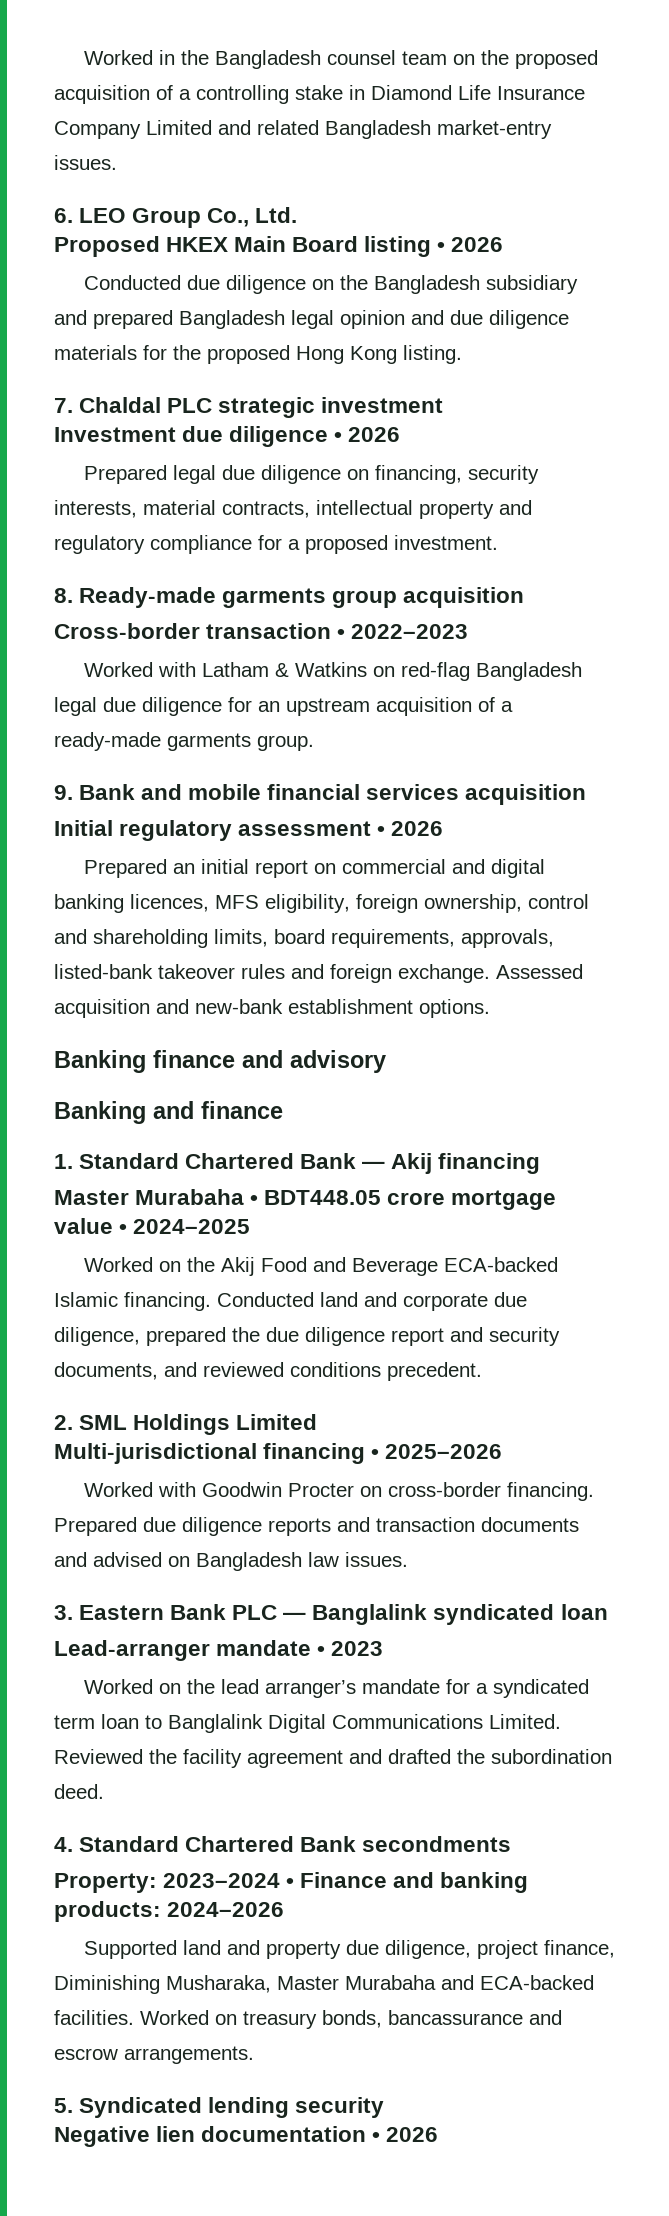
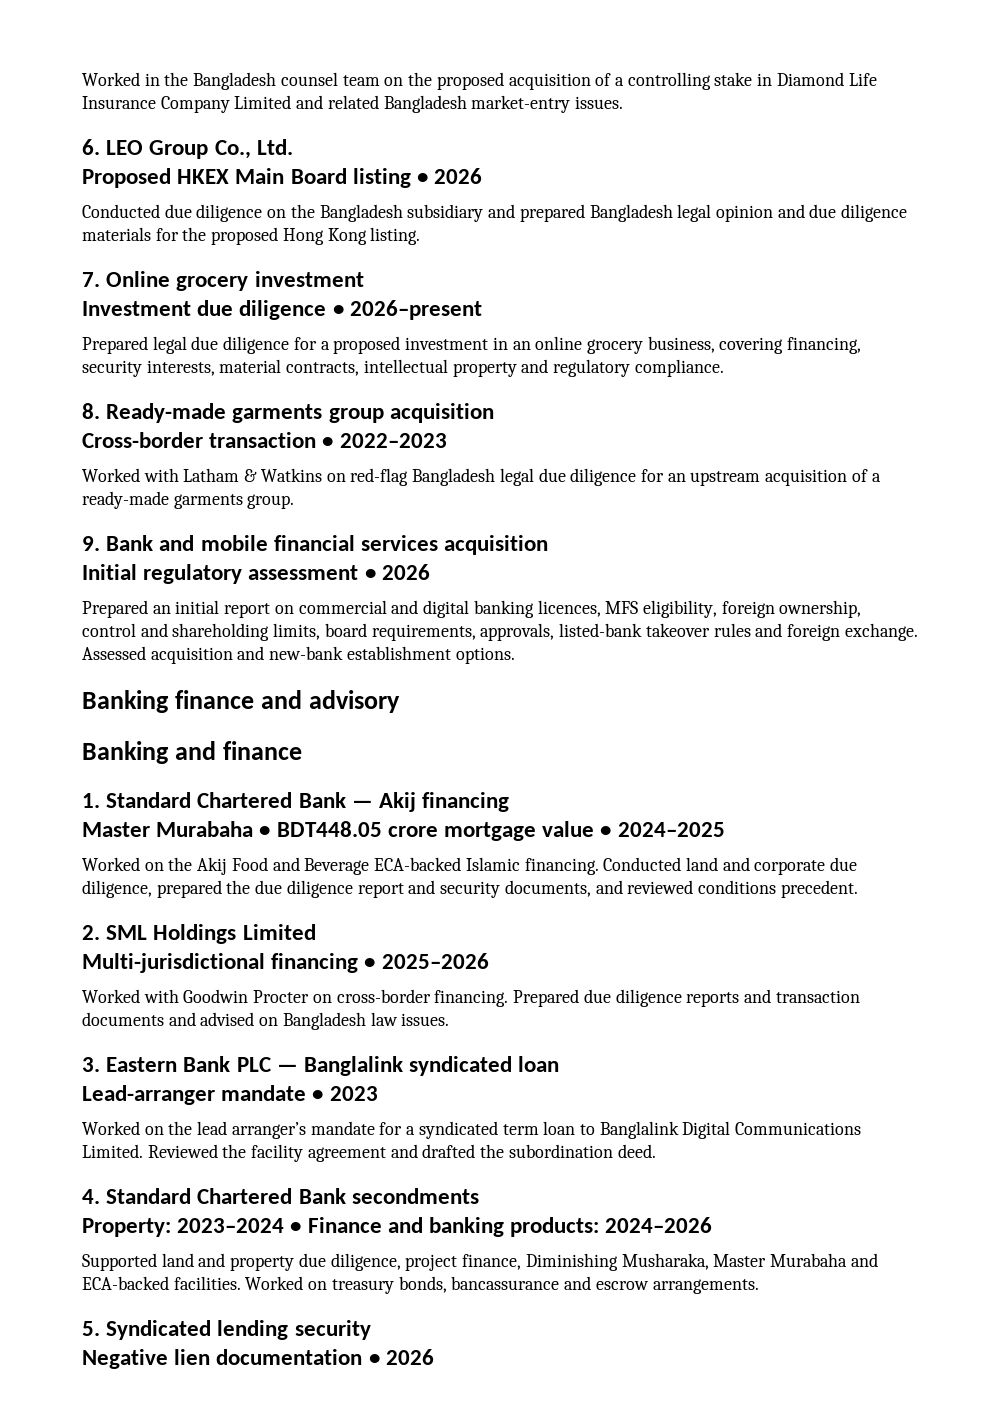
- 7. Chaldal PLC strategic investment
+ 7. Online grocery investment
- Investment due diligence • 2026
+ Investment due diligence • 2026–present
- Prepared legal due diligence on financing, security interests, material contracts, intellectual property and regulatory compliance for a proposed investment.
+ Prepared legal due diligence for a proposed investment in an online grocery business, covering financing, security interests, material contracts, intellectual property and regulatory compliance.

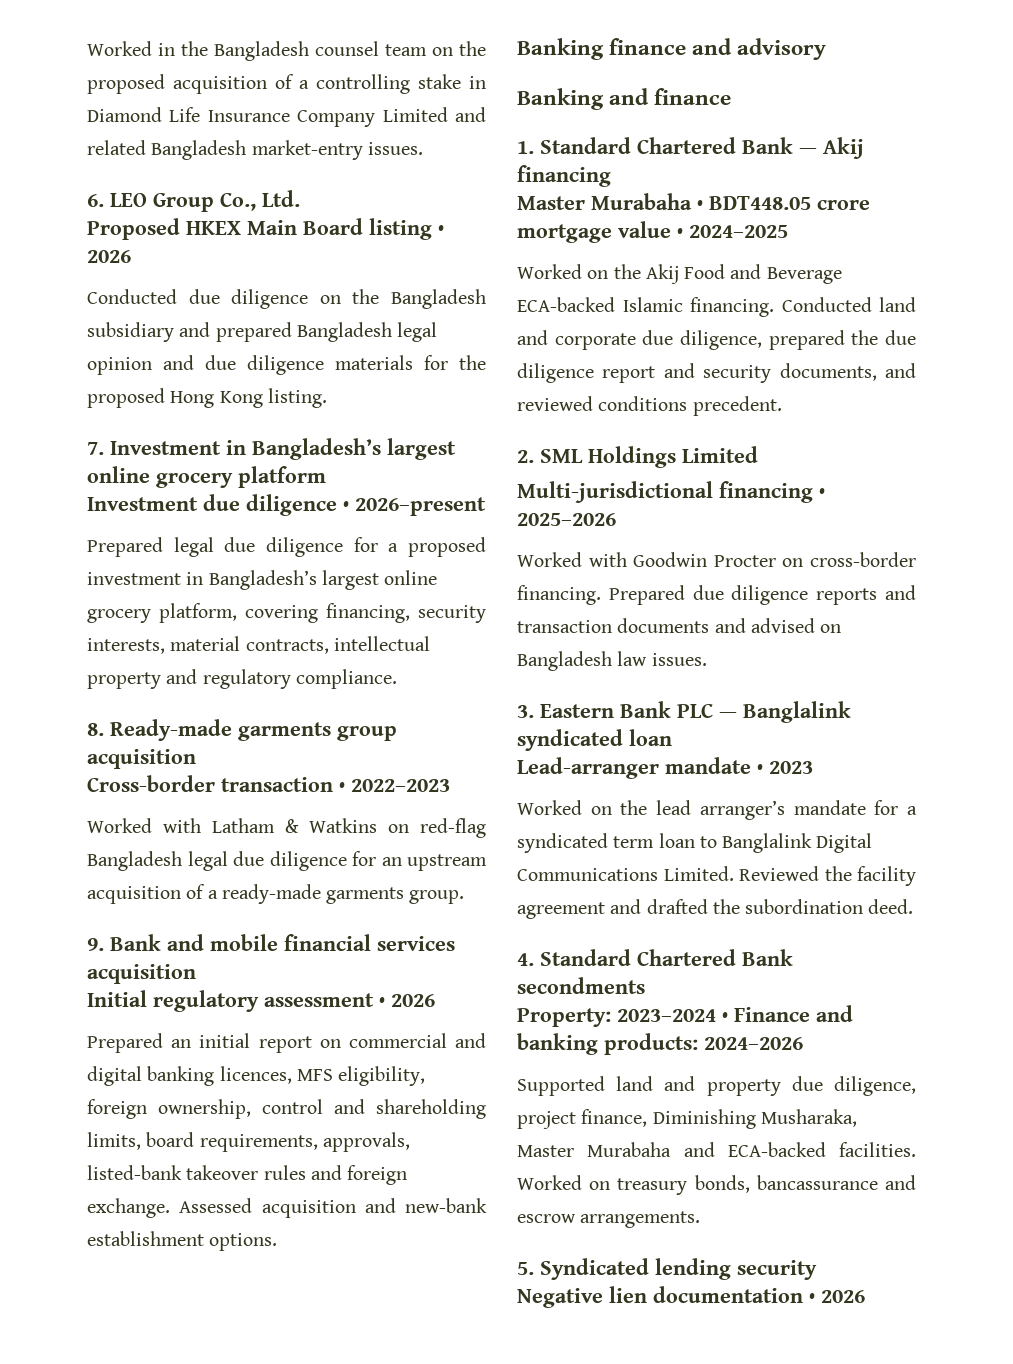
- 7. Online grocery investment
+ 7. Investment in Bangladesh’s largest online grocery platform
- Prepared legal due diligence for a proposed investment in an online grocery business, covering financing, security interests, material contracts, intellectual property and regulatory compliance.
+ Prepared legal due diligence for a proposed investment in Bangladesh’s largest online grocery platform, covering financing, security interests, material contracts, intellectual property and regulatory compliance.

